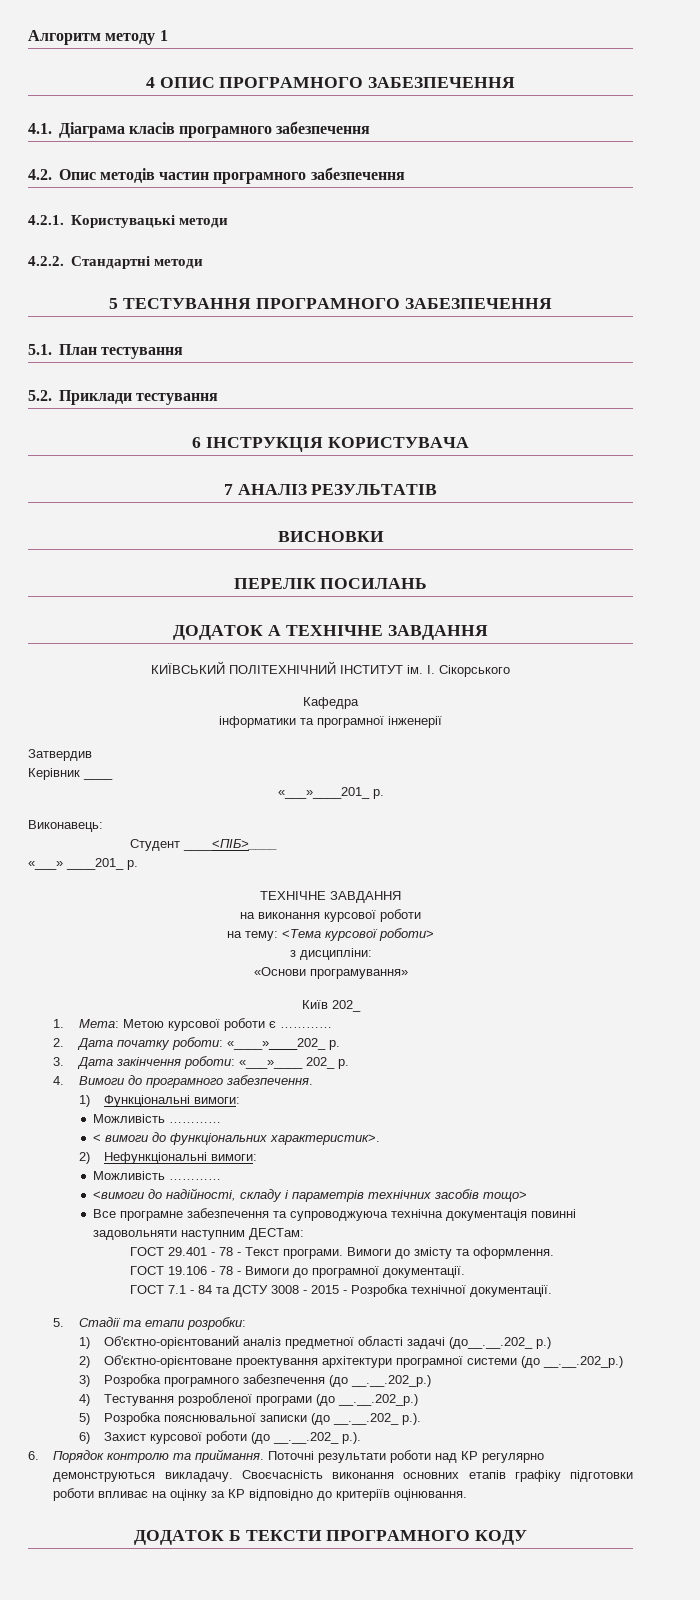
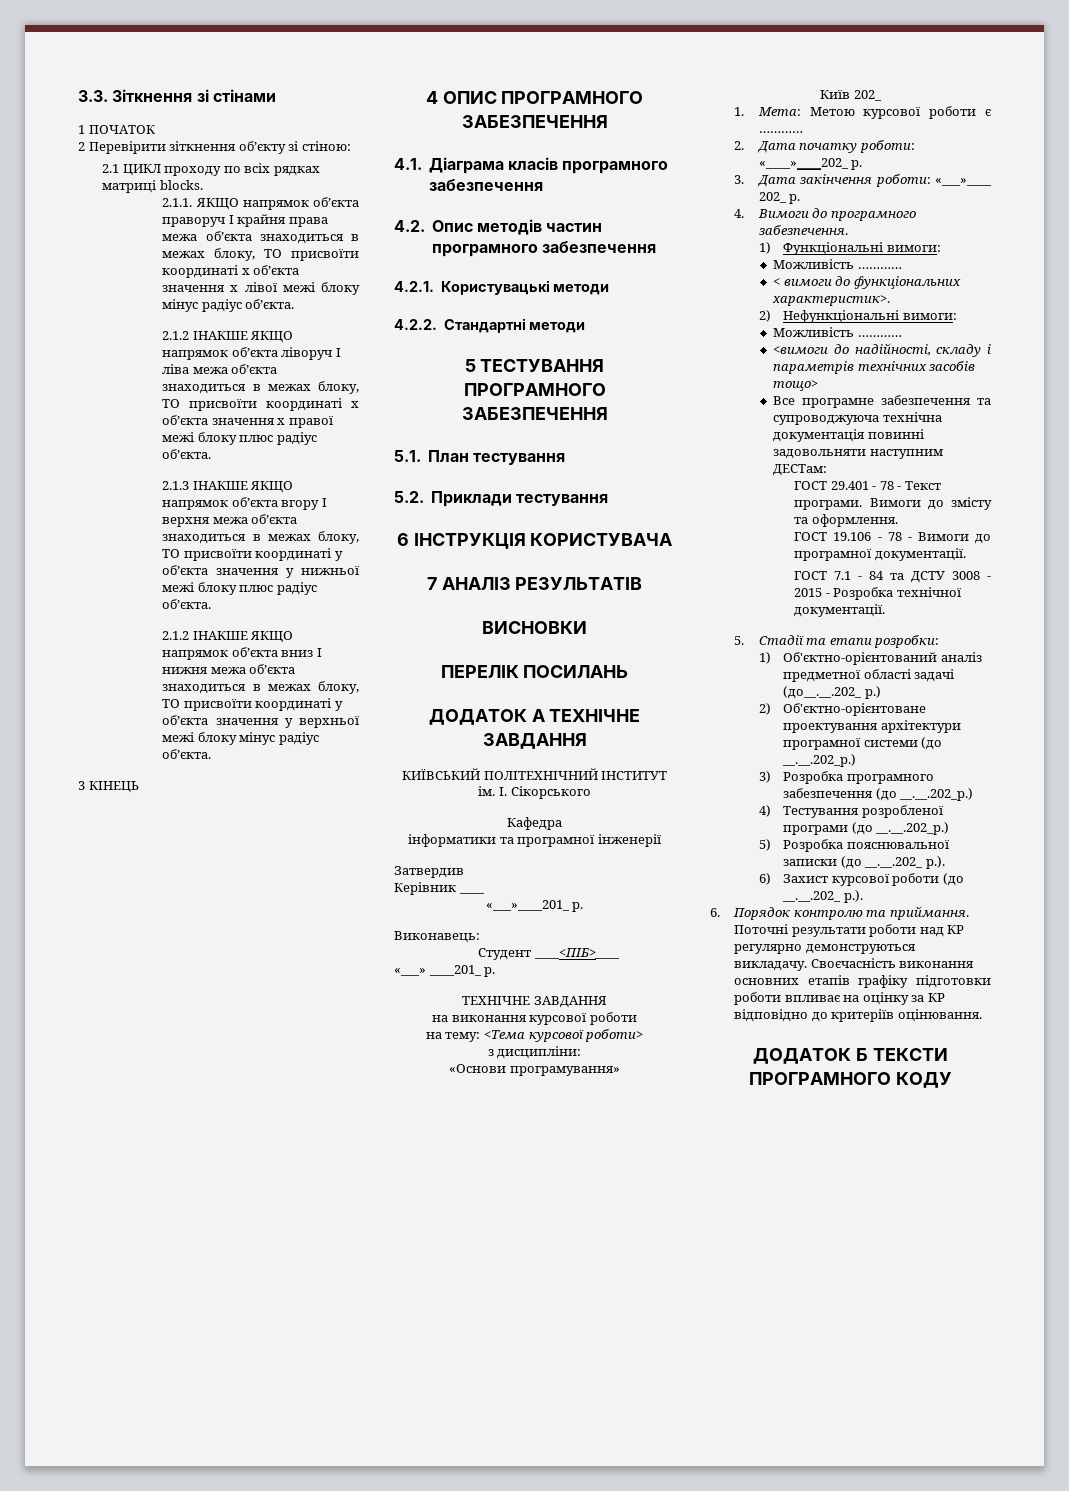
- Алгоритм методу 1
+ 3.3. Зіткнення зі стінами
+ 1 ПОЧАТОК
+ 2 Перевірити зіткнення об’єкту зі стіною:
+ 2.1 ЦИКЛ проходу по всіх рядках матриці blocks.
+ 2.1.1. ЯКЩО напрямок об’єкта праворуч І крайня права межа об’єкта знаходиться в межах блоку, ТО присвоїти координаті x об’єкта значення x лівої межі блоку мінус радіус об’єкта.
+ 2.1.2 ІНАКШЕ ЯКЩО напрямок об’єкта ліворуч І ліва межа об’єкта знаходиться в межах блоку, ТО присвоїти координаті x об’єкта значення x правої межі блоку плюс радіус об’єкта.
+ 2.1.3 ІНАКШЕ ЯКЩО напрямок об’єкта вгору І верхня межа об’єкта знаходиться в межах блоку, ТО присвоїти координаті y об’єкта значення y нижньої межі блоку плюс радіус об’єкта.
+ 2.1.2 ІНАКШЕ ЯКЩО напрямок об’єкта вниз І нижня межа об’єкта знаходиться в межах блоку, ТО присвоїти координаті y об’єкта значення y верхньої межі блоку мінус радіус об’єкта.
+ 3 КІНЕЦЬ

